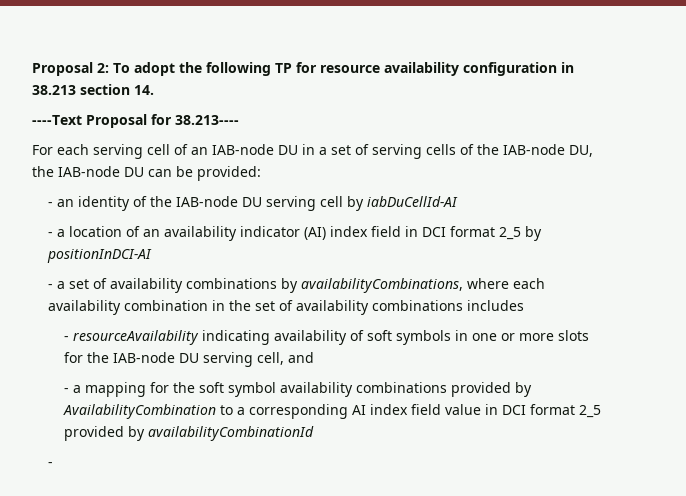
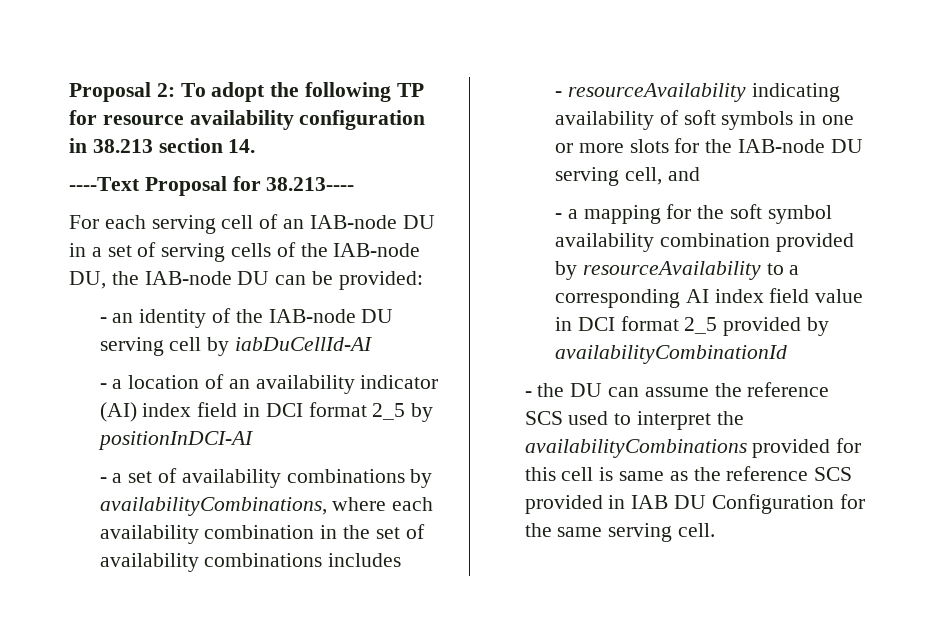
- - a mapping for the soft symbol availability combinations provided by AvailabilityCombination to a corresponding AI index field value in DCI format 2_5 provided by availabilityCombinationId
- -
+ - a mapping for the soft symbol availability combination provided by resourceAvailability to a corresponding AI index field value in DCI format 2_5 provided by availabilityCombinationId
+ - the DU can assume the reference SCS used to interpret the availabilityCombinations provided for this cell is same as the reference SCS provided in IAB DU Configuration for the same serving cell.

